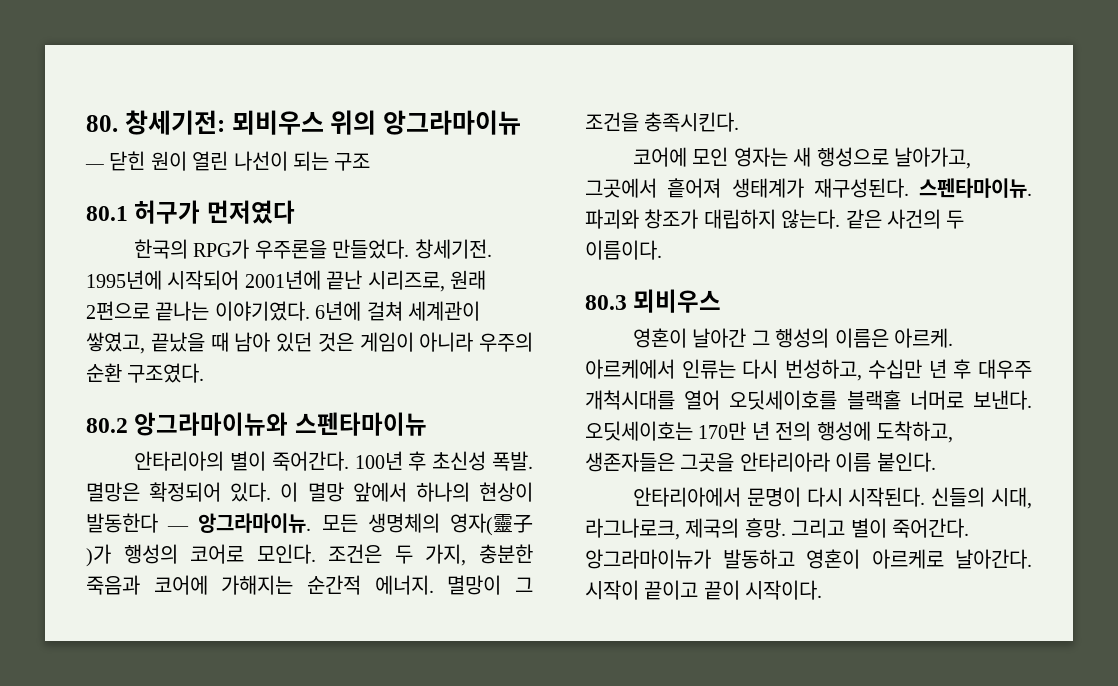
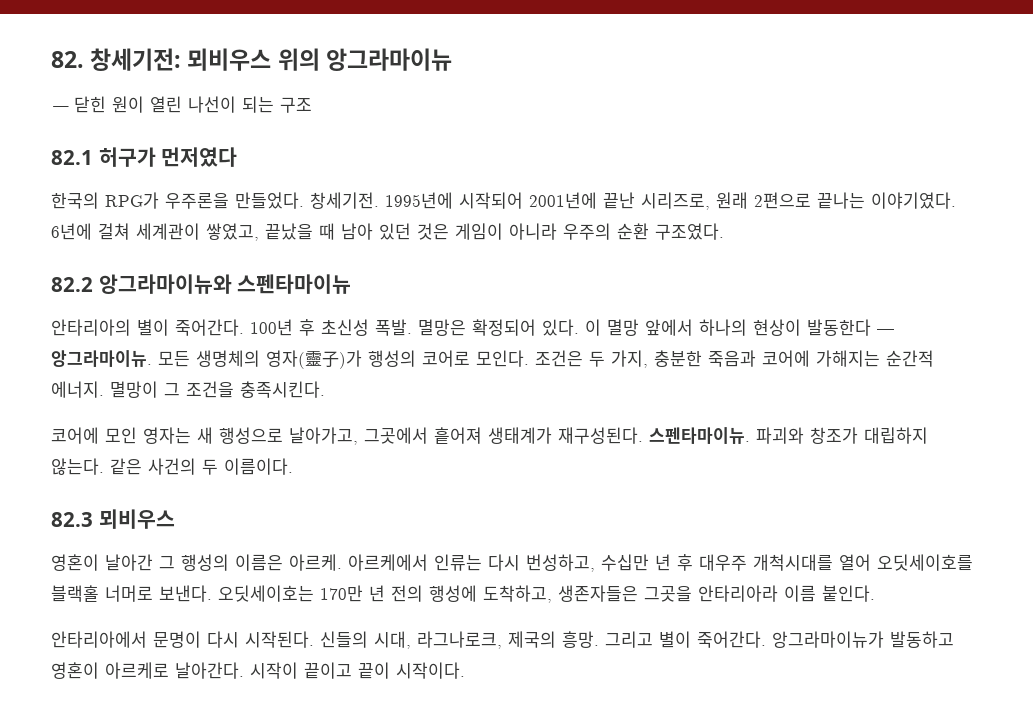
- 80. 창세기전: 뫼비우스 위의 앙그라마이뉴
+ 82. 창세기전: 뫼비우스 위의 앙그라마이뉴
- 80.1 허구가 먼저였다
+ 82.1 허구가 먼저였다
- 80.2 앙그라마이뉴와 스펜타마이뉴
+ 82.2 앙그라마이뉴와 스펜타마이뉴
- 80.3 뫼비우스
+ 82.3 뫼비우스

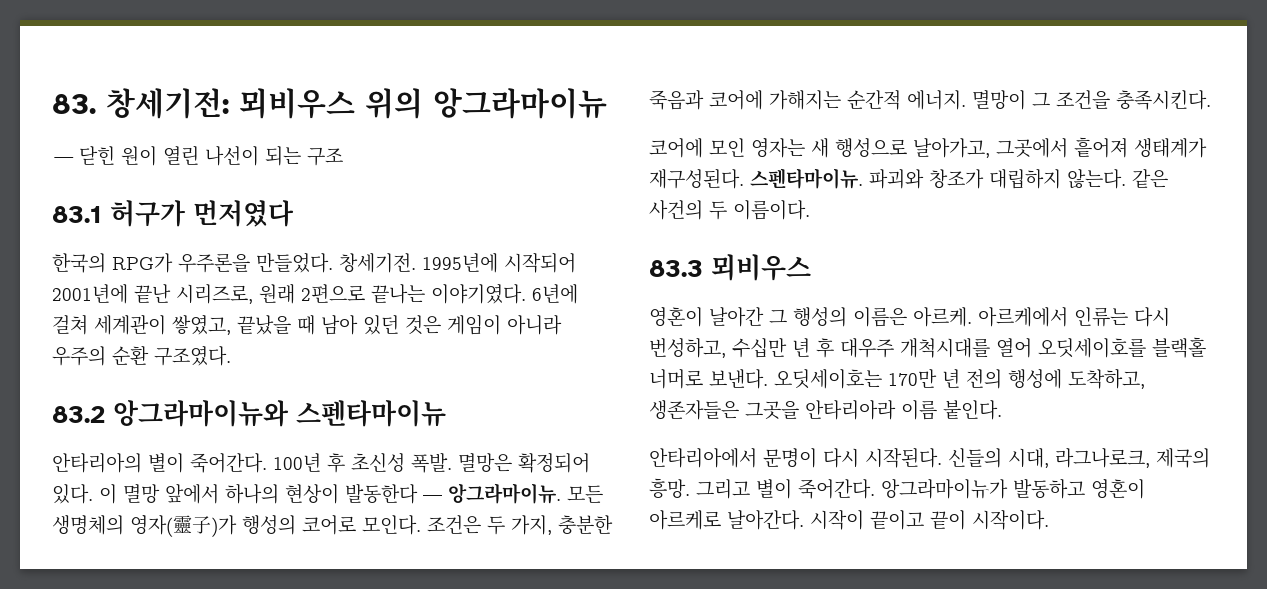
- 82. 창세기전: 뫼비우스 위의 앙그라마이뉴
+ 83. 창세기전: 뫼비우스 위의 앙그라마이뉴
- 82.1 허구가 먼저였다
+ 83.1 허구가 먼저였다
- 82.2 앙그라마이뉴와 스펜타마이뉴
+ 83.2 앙그라마이뉴와 스펜타마이뉴
- 82.3 뫼비우스
+ 83.3 뫼비우스

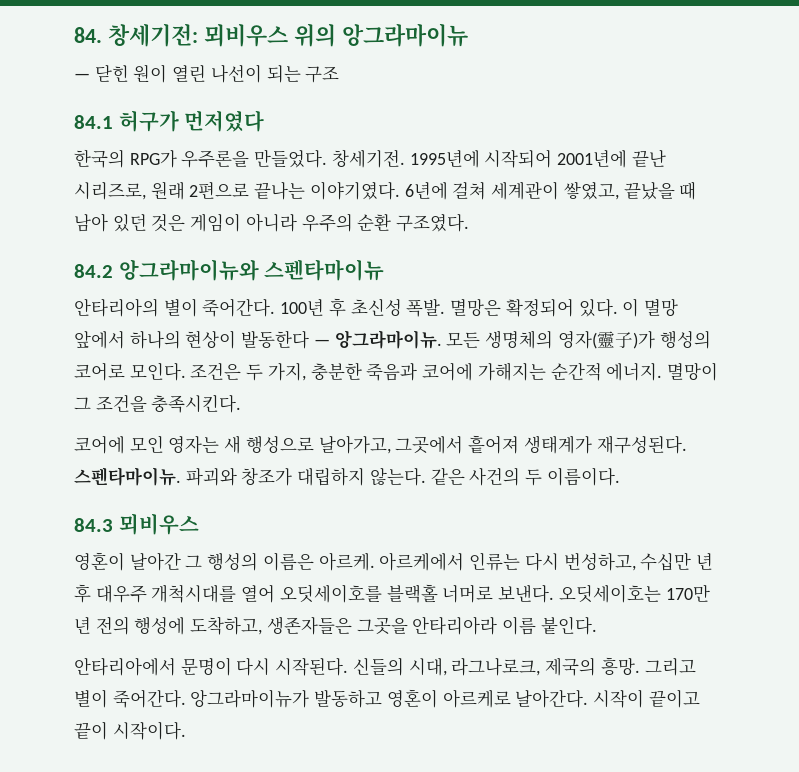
- 83. 창세기전: 뫼비우스 위의 앙그라마이뉴
+ 84. 창세기전: 뫼비우스 위의 앙그라마이뉴
- 83.1 허구가 먼저였다
+ 84.1 허구가 먼저였다
- 83.2 앙그라마이뉴와 스펜타마이뉴
+ 84.2 앙그라마이뉴와 스펜타마이뉴
- 83.3 뫼비우스
+ 84.3 뫼비우스

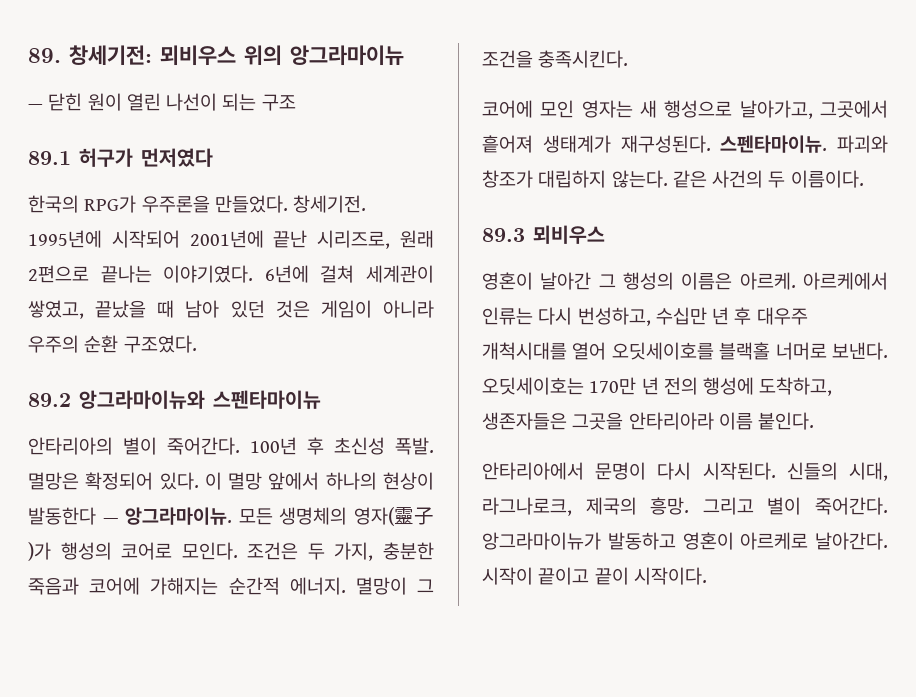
- 84. 창세기전: 뫼비우스 위의 앙그라마이뉴
+ 89. 창세기전: 뫼비우스 위의 앙그라마이뉴
- 84.1 허구가 먼저였다
+ 89.1 허구가 먼저였다
- 84.2 앙그라마이뉴와 스펜타마이뉴
+ 89.2 앙그라마이뉴와 스펜타마이뉴
- 84.3 뫼비우스
+ 89.3 뫼비우스

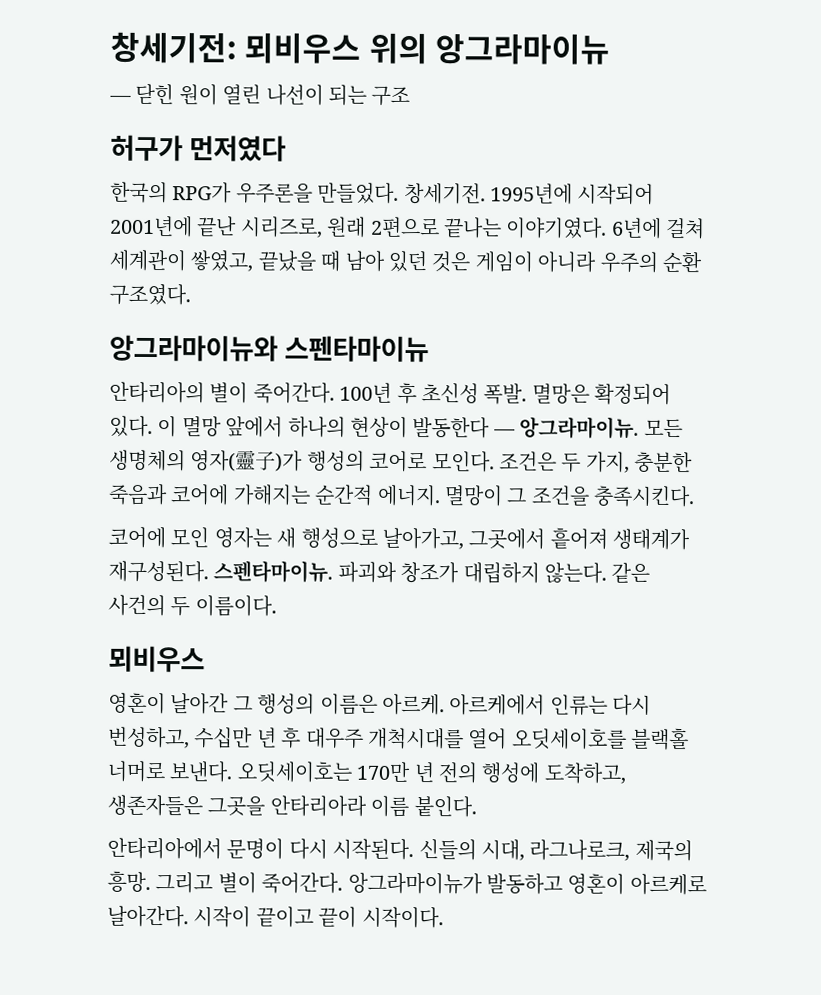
- 89. 창세기전: 뫼비우스 위의 앙그라마이뉴
+ 창세기전: 뫼비우스 위의 앙그라마이뉴
- 89.1 허구가 먼저였다
+ 허구가 먼저였다
- 89.2 앙그라마이뉴와 스펜타마이뉴
+ 앙그라마이뉴와 스펜타마이뉴
  같은 사건의 두 이름이다.
- 89.3 뫼비우스
+ 뫼비우스

